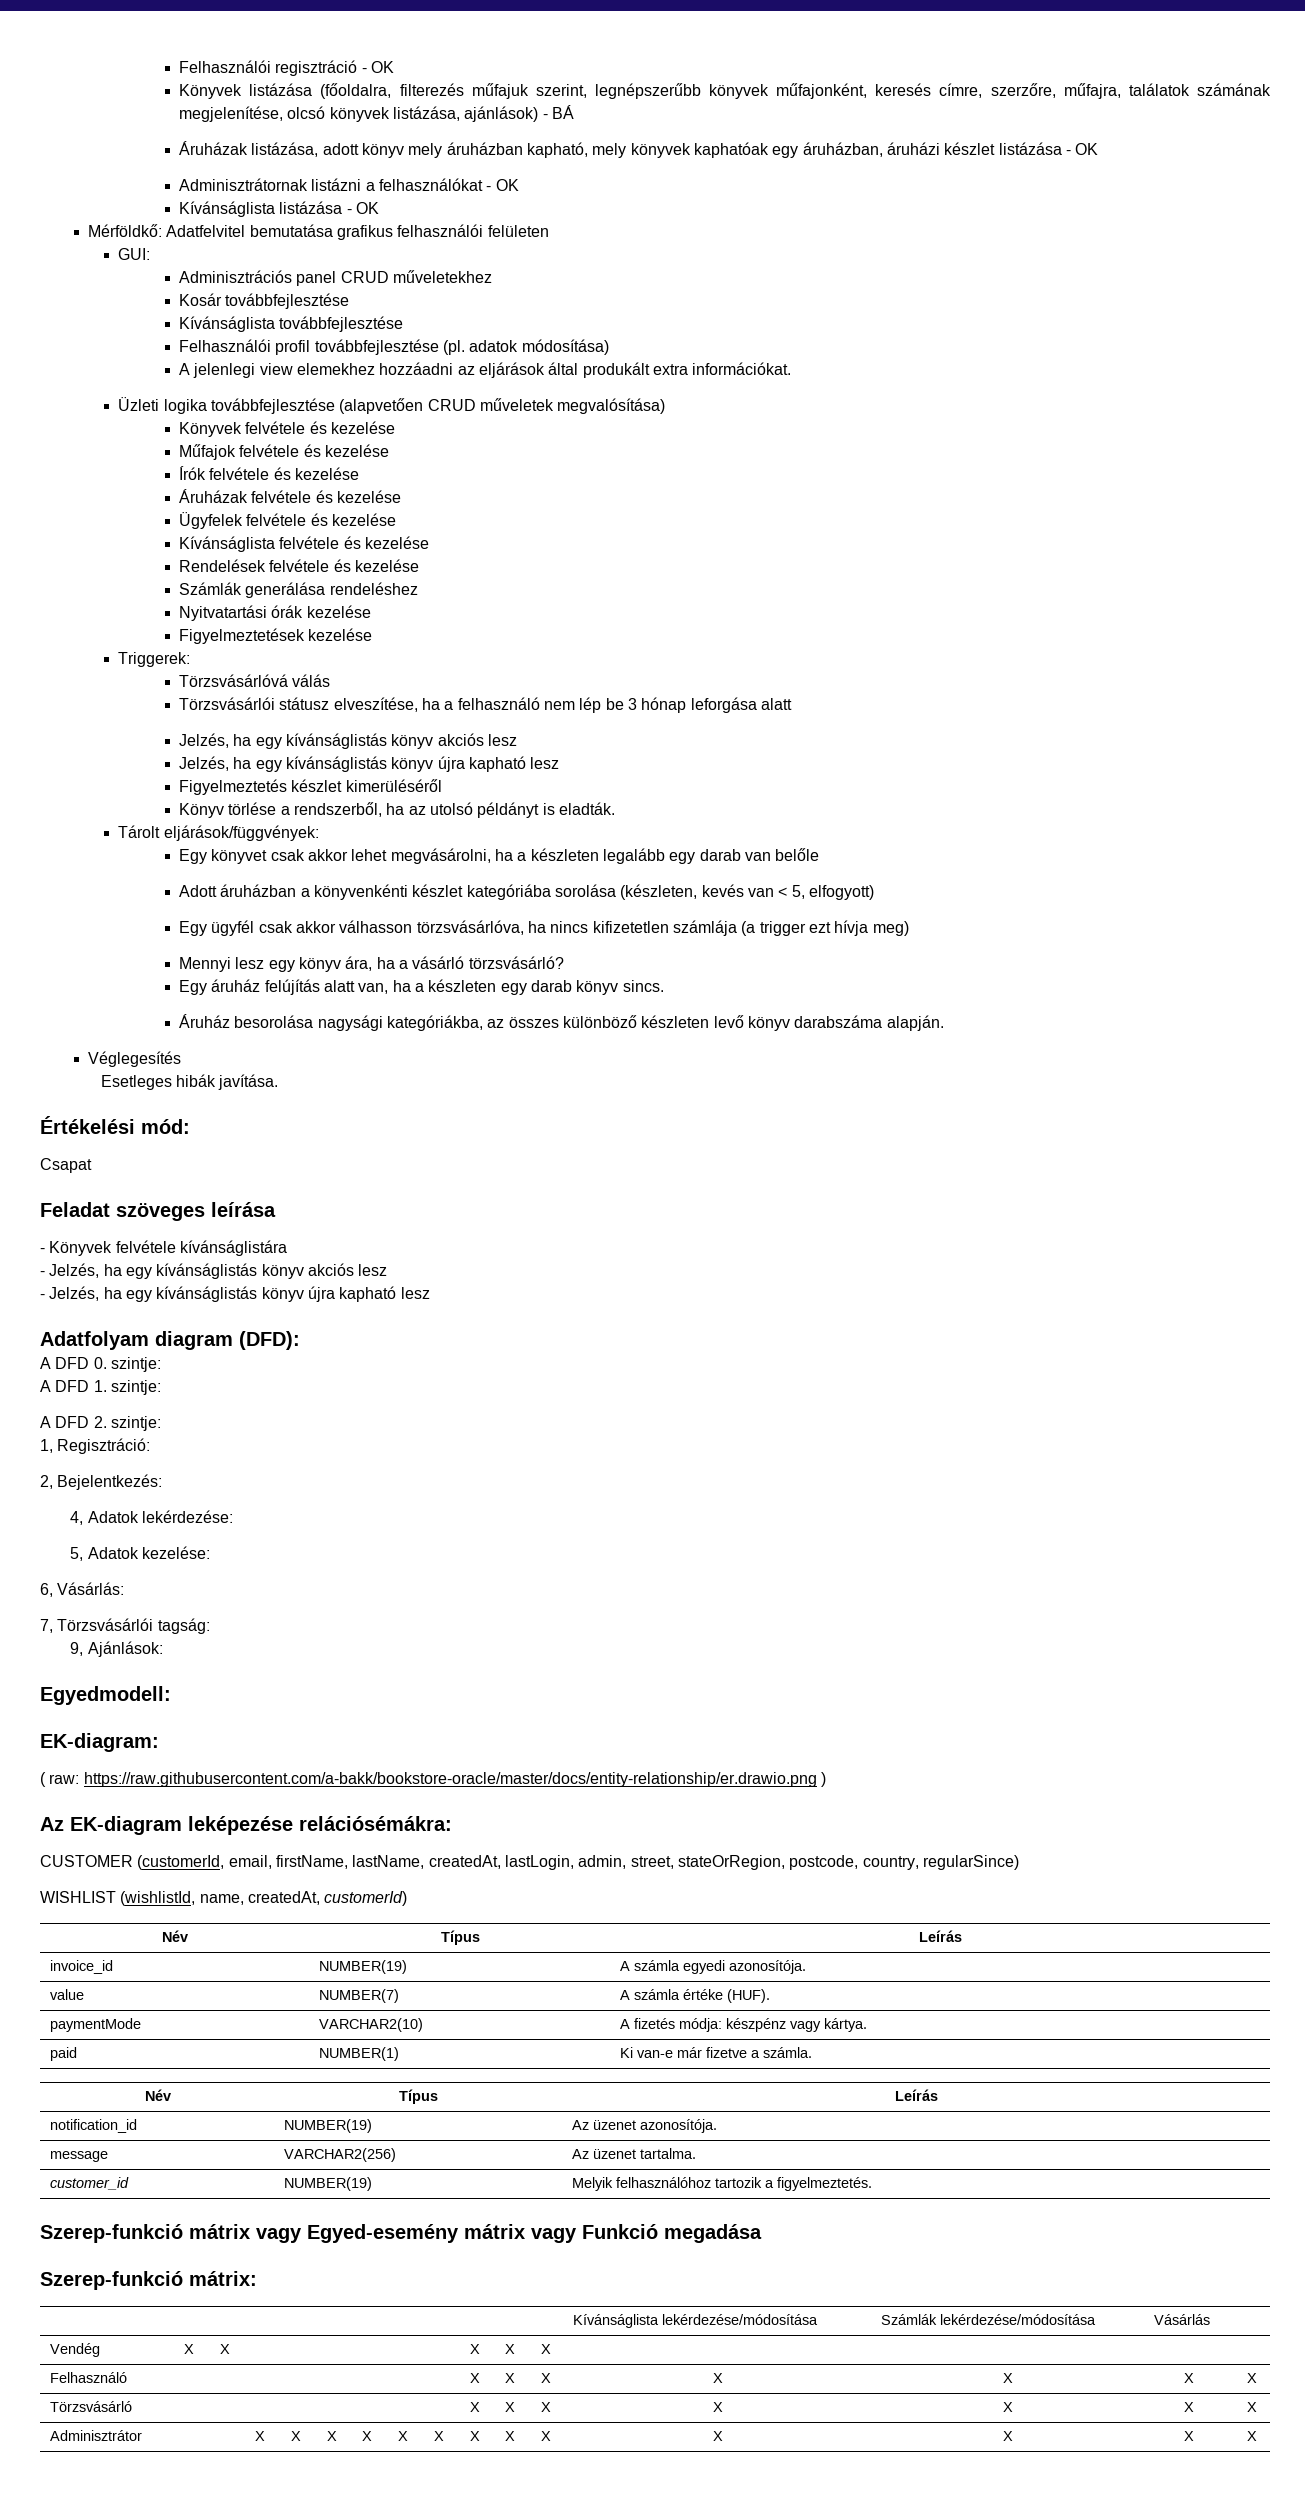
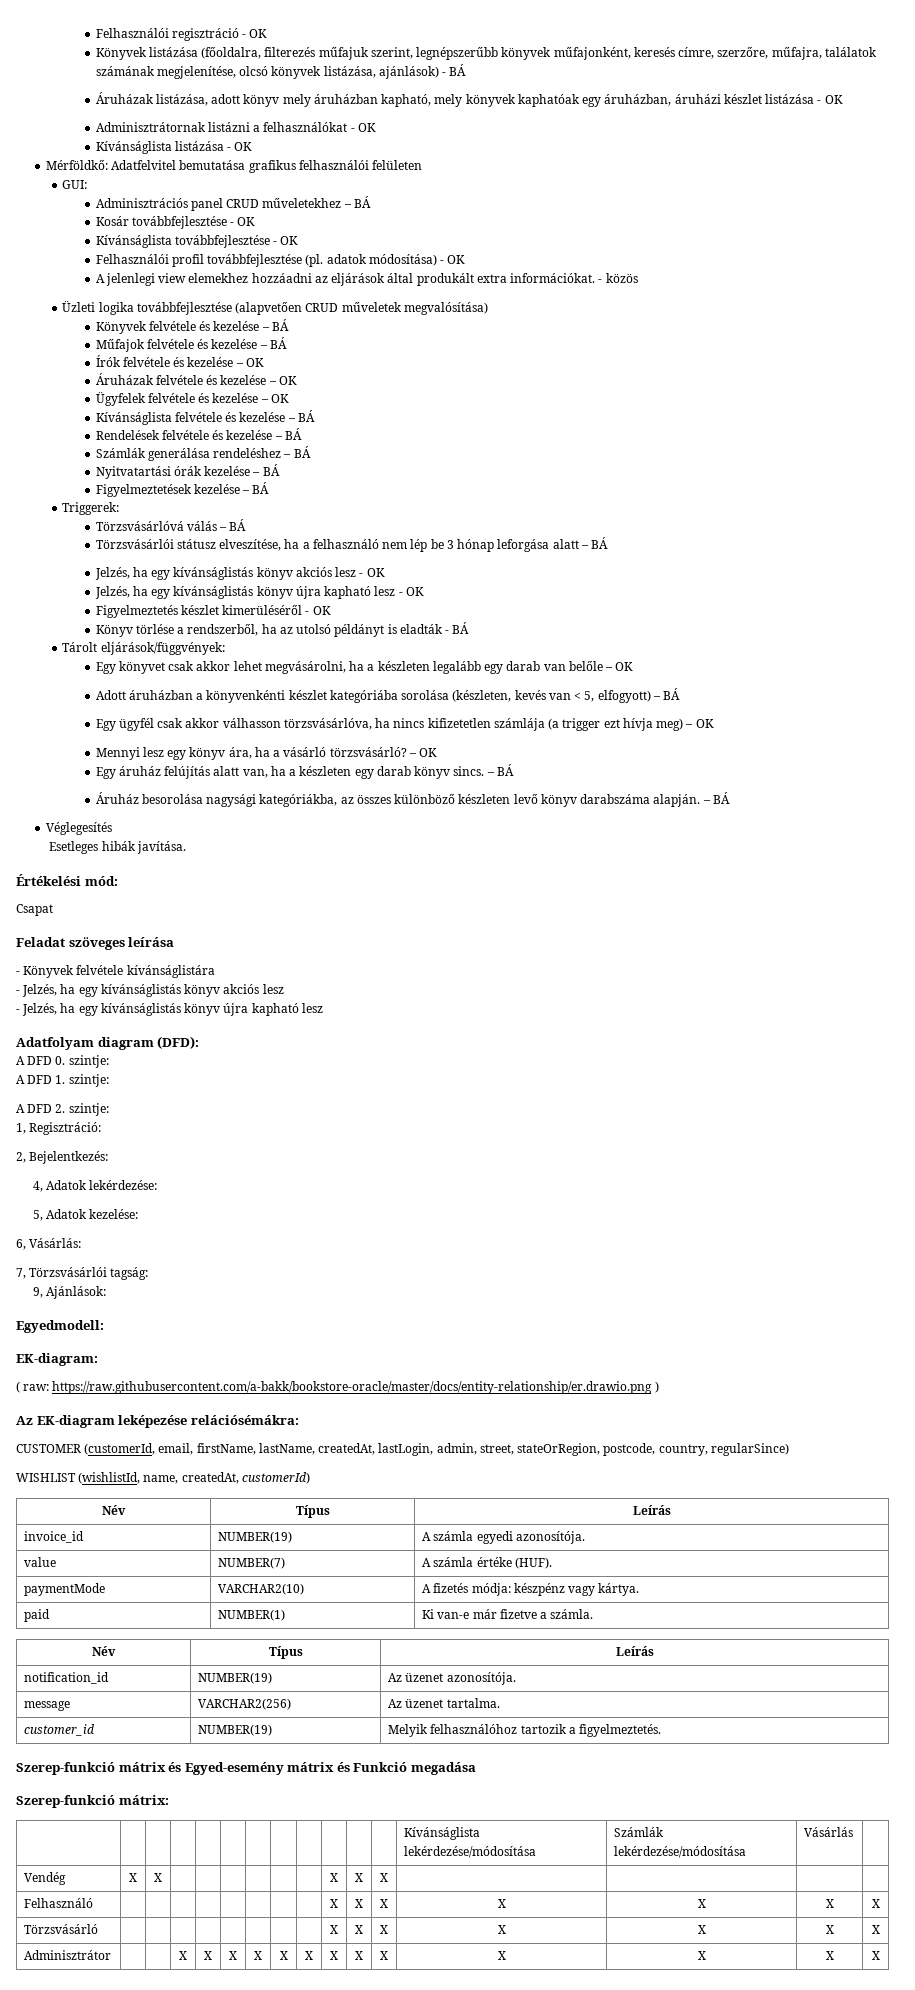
- Adminisztrációs panel CRUD műveletekhez
+ Adminisztrációs panel CRUD műveletekhez – BÁ
- Kosár továbbfejlesztése
+ Kosár továbbfejlesztése - OK
- Kívánságlista továbbfejlesztése
+ Kívánságlista továbbfejlesztése - OK
- Felhasználói profil továbbfejlesztése (pl. adatok módosítása)
+ Felhasználói profil továbbfejlesztése (pl. adatok módosítása) - OK
+ - közös
- Könyvek felvétele és kezelése
+ Könyvek felvétele és kezelése – BÁ
- Műfajok felvétele és kezelése
+ Műfajok felvétele és kezelése – BÁ
- Írók felvétele és kezelése
+ Írók felvétele és kezelése – OK
- Áruházak felvétele és kezelése
+ Áruházak felvétele és kezelése – OK
- Ügyfelek felvétele és kezelése
+ Ügyfelek felvétele és kezelése – OK
- Kívánságlista felvétele és kezelése
+ Kívánságlista felvétele és kezelése – BÁ
- Rendelések felvétele és kezelése
+ Rendelések felvétele és kezelése – BÁ
- Számlák generálása rendeléshez
+ Számlák generálása rendeléshez – BÁ
- Nyitvatartási órák kezelése
+ Nyitvatartási órák kezelése – BÁ
- Figyelmeztetések kezelése
+ Figyelmeztetések kezelése – BÁ
- Törzsvásárlóvá válás
+ Törzsvásárlóvá válás – BÁ
- Törzsvásárlói státusz elveszítése, ha a felhasználó nem lép be 3 hónap leforgása alatt
- Jelzés, ha egy kívánságlistás könyv akciós lesz
- Jelzés, ha egy kívánságlistás könyv újra kapható lesz
+ Törzsvásárlói státusz elveszítése, ha a felhasználó nem lép be 3 hónap leforgása alatt – BÁ
+ Jelzés, ha egy kívánságlistás könyv akciós lesz - OK
+ Jelzés, ha egy kívánságlistás könyv újra kapható lesz - OK
- Figyelmeztetés készlet kimerüléséről
+ Figyelmeztetés készlet kimerüléséről - OK
- Könyv törlése a rendszerből, ha az utolsó példányt is eladták.
+ Könyv törlése a rendszerből, ha az utolsó példányt is eladták - BÁ
- Egy könyvet csak akkor lehet megvásárolni, ha a készleten legalább egy darab van belőle
+ Egy könyvet csak akkor lehet megvásárolni, ha a készleten legalább egy darab van belőle – OK
- Adott áruházban a könyvenkénti készlet kategóriába sorolása (készleten, kevés van < 5, elfogyott)
+ Adott áruházban a könyvenkénti készlet kategóriába sorolása (készleten, kevés van < 5, elfogyott) – BÁ
- Egy ügyfél csak akkor válhasson törzsvásárlóva, ha nincs kifizetetlen számlája (a trigger ezt hívja meg)
+ Egy ügyfél csak akkor válhasson törzsvásárlóva, ha nincs kifizetetlen számlája (a trigger ezt hívja meg) – OK
- Mennyi lesz egy könyv ára, ha a vásárló törzsvásárló?
+ Mennyi lesz egy könyv ára, ha a vásárló törzsvásárló? – OK
- Egy áruház felújítás alatt van, ha a készleten egy darab könyv sincs.
+ Egy áruház felújítás alatt van, ha a készleten egy darab könyv sincs. – BÁ
- Áruház besorolása nagysági kategóriákba, az összes különböző készleten levő könyv darabszáma alapján.
+ Áruház besorolása nagysági kategóriákba, az összes különböző készleten levő könyv darabszáma alapján. – BÁ
- Szerep-funkció mátrix vagy Egyed-esemény mátrix vagy Funkció megadása
+ Szerep-funkció mátrix és Egyed-esemény mátrix és Funkció megadása

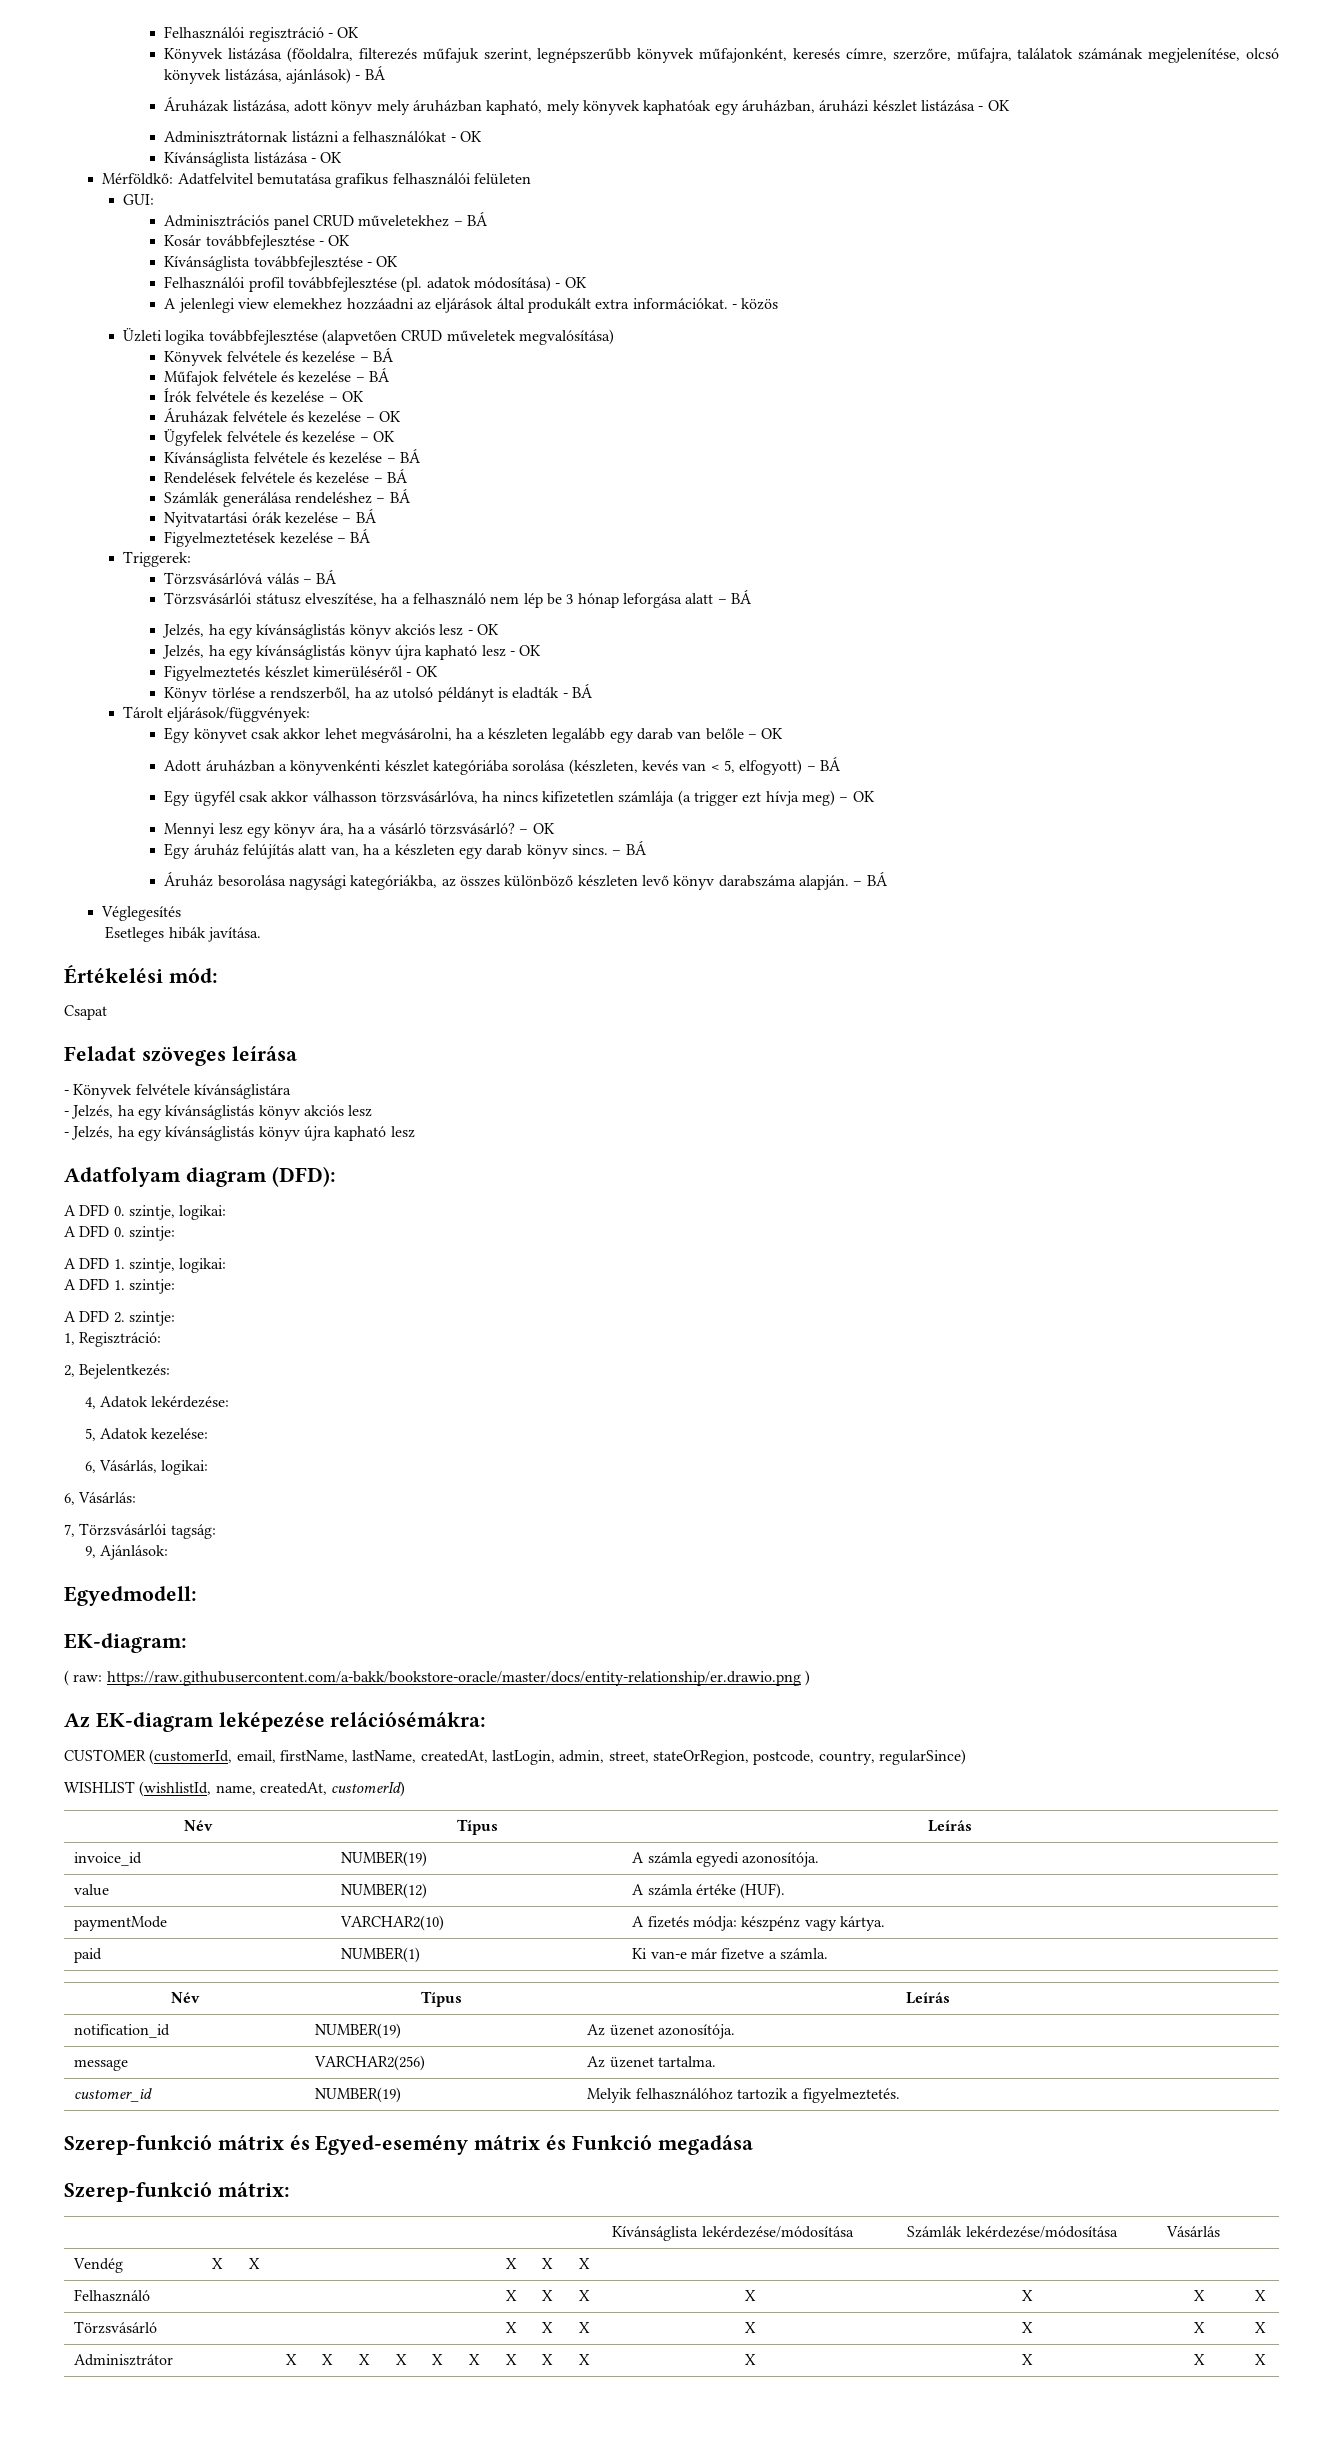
+ A DFD 0. szintje, logikai:
+ A DFD 1. szintje, logikai:
+ 6, Vásárlás, logikai:
- value | NUMBER(7) | A számla értéke (HUF).
+ value | NUMBER(12) | A számla értéke (HUF).

